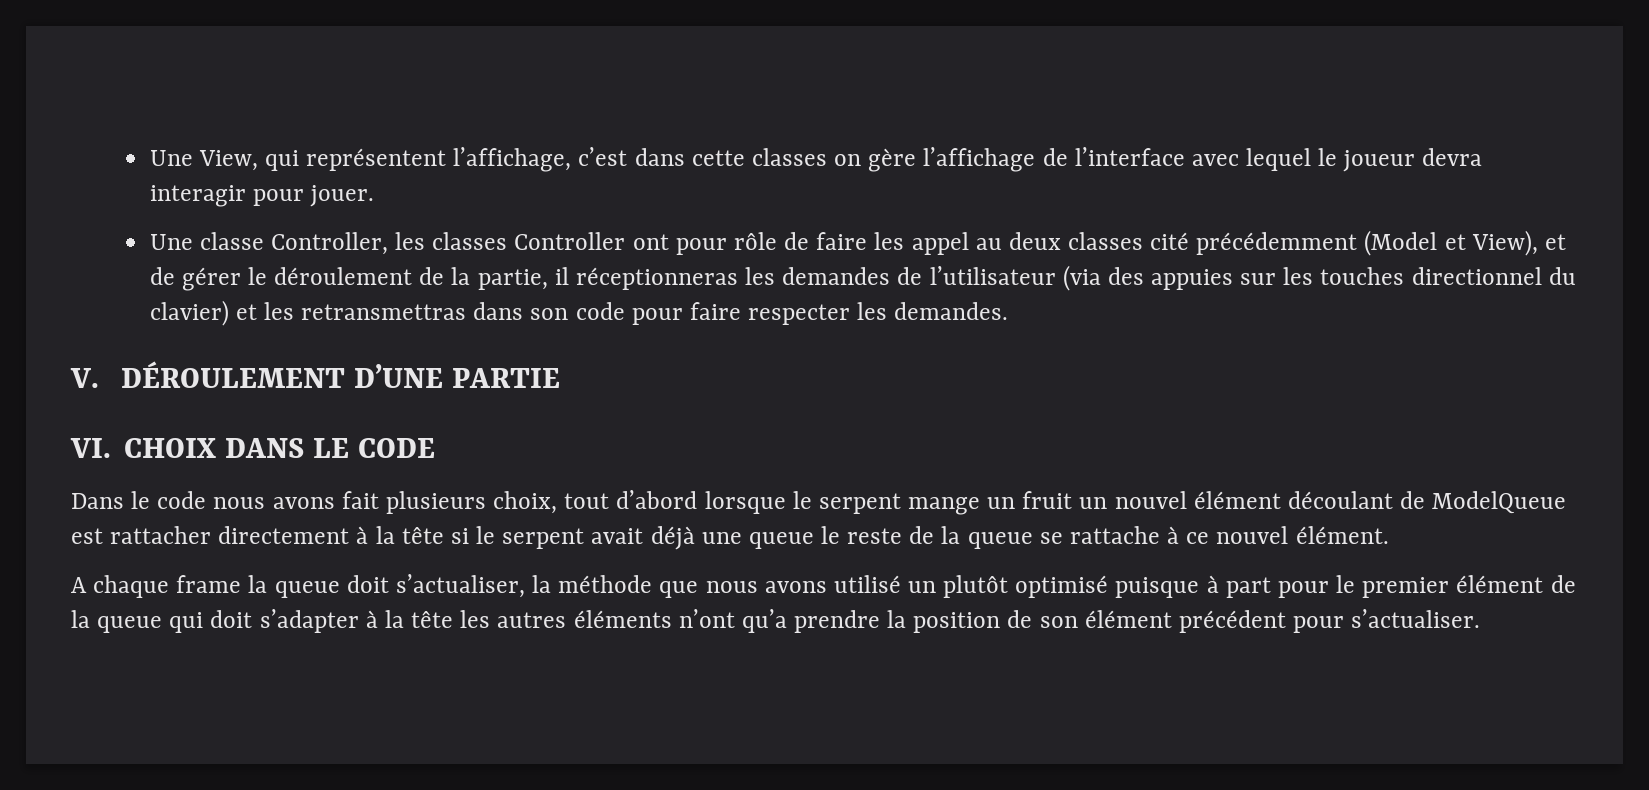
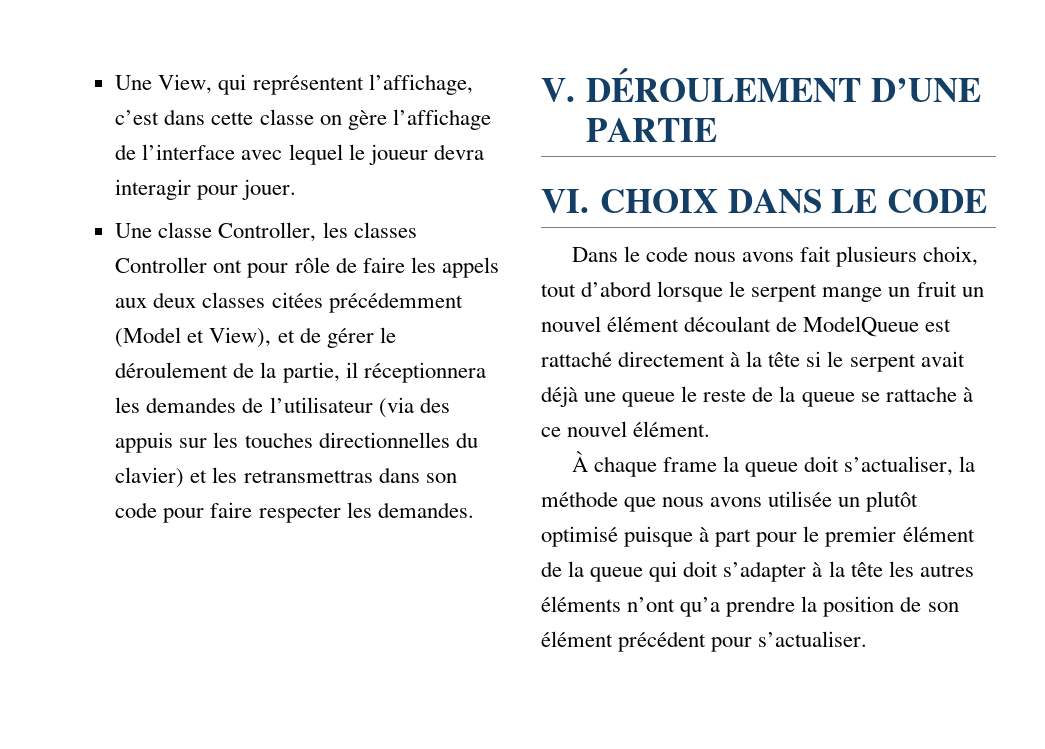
- Une View, qui représentent l’affichage, c’est dans cette classes on gère l’affichage de l’interface avec lequel le joueur devra interagir pour jouer.
+ Une View, qui représentent l’affichage, c’est dans cette classe on gère l’affichage de l’interface avec lequel le joueur devra interagir pour jouer.
- Une classe Controller, les classes Controller ont pour rôle de faire les appel au deux classes cité précédemment (Model et View), et de gérer le déroulement de la partie, il réceptionneras les demandes de l’utilisateur (via des appuies sur les touches directionnel du clavier) et les retransmettras dans son code pour faire respecter les demandes.
+ Une classe Controller, les classes Controller ont pour rôle de faire les appels aux deux classes citées précédemment (Model et View), et de gérer le déroulement de la partie, il réceptionnera les demandes de l’utilisateur (via des appuis sur les touches directionnelles du clavier) et les retransmettras dans son code pour faire respecter les demandes.
- Dans le code nous avons fait plusieurs choix, tout d’abord lorsque le serpent mange un fruit un nouvel élément découlant de ModelQueue est rattacher directement à la tête si le serpent avait déjà une queue le reste de la queue se rattache à ce nouvel élément.
+ Dans le code nous avons fait plusieurs choix, tout d’abord lorsque le serpent mange un fruit un nouvel élément découlant de ModelQueue est rattaché directement à la tête si le serpent avait déjà une queue le reste de la queue se rattache à ce nouvel élément.
- A chaque frame la queue doit s’actualiser, la méthode que nous avons utilisé un plutôt optimisé puisque à part pour le premier élément de la queue qui doit s’adapter à la tête les autres éléments n’ont qu’a prendre la position de son élément précédent pour s’actualiser.
+ À chaque frame la queue doit s’actualiser, la méthode que nous avons utilisée un plutôt optimisé puisque à part pour le premier élément de la queue qui doit s’adapter à la tête les autres éléments n’ont qu’a prendre la position de son élément précédent pour s’actualiser.

